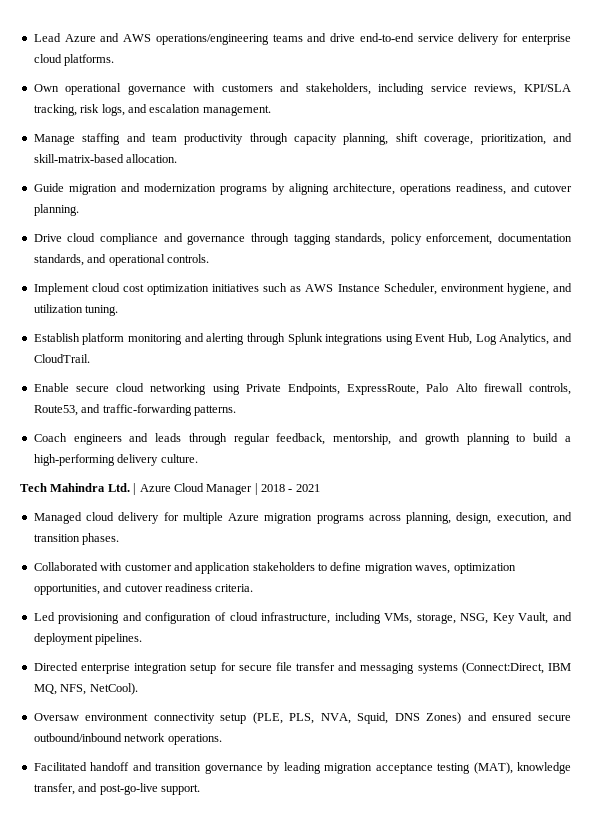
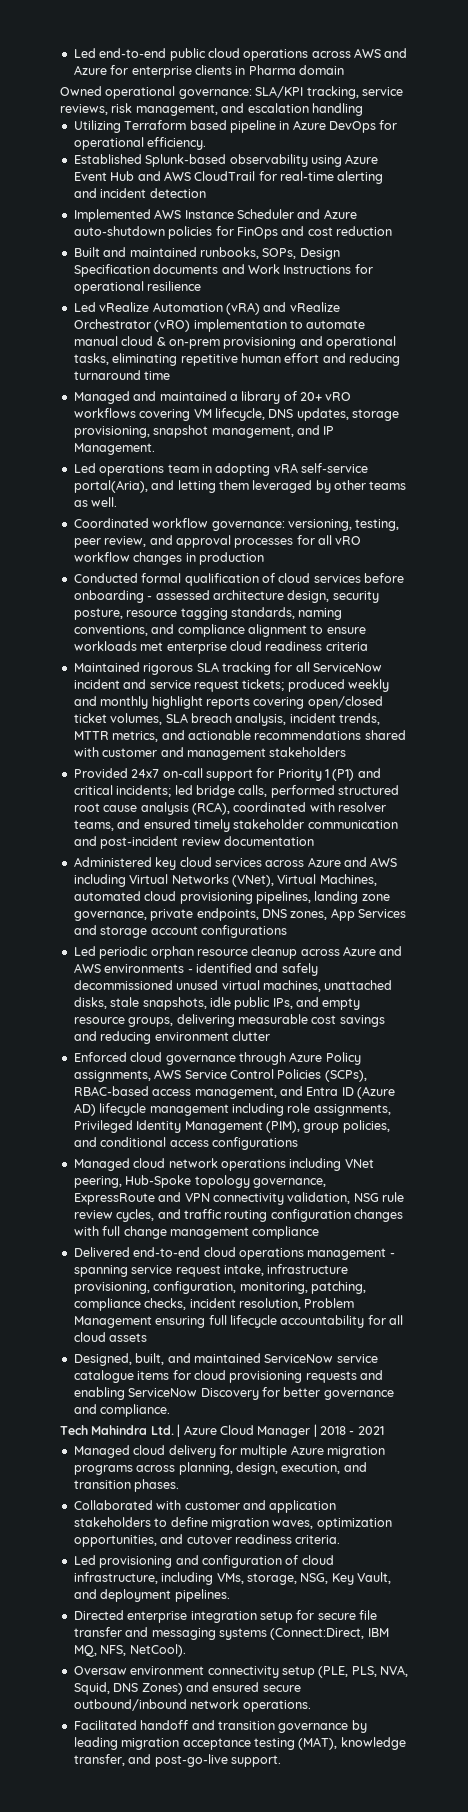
- Lead Azure and AWS operations/engineering teams and drive end-to-end service delivery for enterprise cloud platforms.
- Own operational governance with customers and stakeholders, including service reviews, KPI/SLA tracking, risk logs, and escalation management.
- Manage staffing and team productivity through capacity planning, shift coverage, prioritization, and skill-matrix-based allocation.
- Guide migration and modernization programs by aligning architecture, operations readiness, and cutover planning.
- Drive cloud compliance and governance through tagging standards, policy enforcement, documentation standards, and operational controls.
- Implement cloud cost optimization initiatives such as AWS Instance Scheduler, environment hygiene, and utilization tuning.
- Establish platform monitoring and alerting through Splunk integrations using Event Hub, Log Analytics, and CloudTrail.
- Enable secure cloud networking using Private Endpoints, ExpressRoute, Palo Alto firewall controls, Route53, and traffic-forwarding patterns.
- Coach engineers and leads through regular feedback, mentorship, and growth planning to build a high-performing delivery culture.
+ Led end-to-end public cloud operations across AWS and Azure for enterprise clients in Pharma domain
+ Owned operational governance: SLA/KPI tracking, service reviews, risk management, and escalation handling
+ Utilizing Terraform based pipeline in Azure DevOps for operational efficiency.
+ Established Splunk-based observability using Azure Event Hub and AWS CloudTrail for real-time alerting and incident detection
+ Implemented AWS Instance Scheduler and Azure auto-shutdown policies for FinOps and cost reduction
+ Built and maintained runbooks, SOPs, Design Specification documents and Work Instructions for operational resilience
+ Led vRealize Automation (vRA) and vRealize Orchestrator (vRO) implementation to automate manual cloud & on-prem provisioning and operational tasks, eliminating repetitive human effort and reducing turnaround time
+ Managed and maintained a library of 20+ vRO workflows covering VM lifecycle, DNS updates, storage provisioning, snapshot management, and IP Management.
+ Led operations team in adopting vRA self-service portal(Aria), and letting them leveraged by other teams as well.
+ Coordinated workflow governance: versioning, testing, peer review, and approval processes for all vRO workflow changes in production
+ Conducted formal qualification of cloud services before onboarding - assessed architecture design, security posture, resource tagging standards, naming conventions, and compliance alignment to ensure workloads met enterprise cloud readiness criteria
+ Maintained rigorous SLA tracking for all ServiceNow incident and service request tickets; produced weekly and monthly highlight reports covering open/closed ticket volumes, SLA breach analysis, incident trends, MTTR metrics, and actionable recommendations shared with customer and management stakeholders
+ Provided 24x7 on-call support for Priority 1 (P1) and critical incidents; led bridge calls, performed structured root cause analysis (RCA), coordinated with resolver teams, and ensured timely stakeholder communication and post-incident review documentation
+ Administered key cloud services across Azure and AWS including Virtual Networks (VNet), Virtual Machines, automated cloud provisioning pipelines, landing zone governance, private endpoints, DNS zones, App Services and storage account configurations
+ Led periodic orphan resource cleanup across Azure and AWS environments - identified and safely decommissioned unused virtual machines, unattached disks, stale snapshots, idle public IPs, and empty resource groups, delivering measurable cost savings and reducing environment clutter
+ Enforced cloud governance through Azure Policy assignments, AWS Service Control Policies (SCPs), RBAC-based access management, and Entra ID (Azure AD) lifecycle management including role assignments, Privileged Identity Management (PIM), group policies, and conditional access configurations
+ Managed cloud network operations including VNet peering, Hub-Spoke topology governance, ExpressRoute and VPN connectivity validation, NSG rule review cycles, and traffic routing configuration changes with full change management compliance
+ Delivered end-to-end cloud operations management - spanning service request intake, infrastructure provisioning, configuration, monitoring, patching, compliance checks, incident resolution, Problem Management ensuring full lifecycle accountability for all cloud assets
+ Designed, built, and maintained ServiceNow service catalogue items for cloud provisioning requests and enabling ServiceNow Discovery for better governance and compliance.

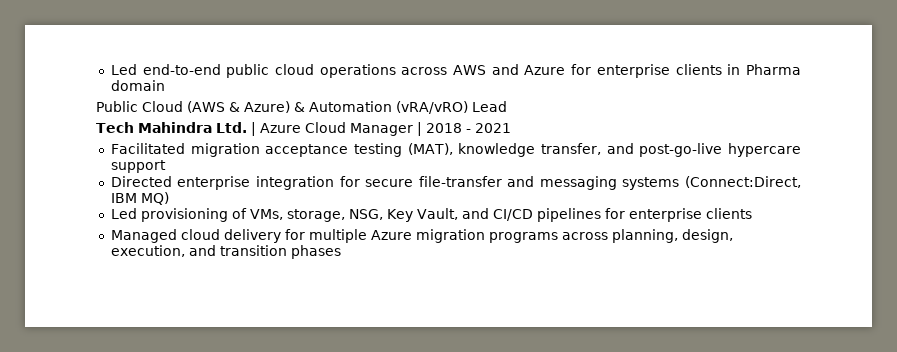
- Owned operational governance: SLA/KPI tracking, service reviews, risk management, and escalation handling
- Utilizing Terraform based pipeline in Azure DevOps for operational efficiency.
- Established Splunk-based observability using Azure Event Hub and AWS CloudTrail for real-time alerting and incident detection
- Implemented AWS Instance Scheduler and Azure auto-shutdown policies for FinOps and cost reduction
- Built and maintained runbooks, SOPs, Design Specification documents and Work Instructions for operational resilience
- Led vRealize Automation (vRA) and vRealize Orchestrator (vRO) implementation to automate manual cloud & on-prem provisioning and operational tasks, eliminating repetitive human effort and reducing turnaround time
- Managed and maintained a library of 20+ vRO workflows covering VM lifecycle, DNS updates, storage provisioning, snapshot management, and IP Management.
- Led operations team in adopting vRA self-service portal(Aria), and letting them leveraged by other teams as well.
- Coordinated workflow governance: versioning, testing, peer review, and approval processes for all vRO workflow changes in production
- Conducted formal qualification of cloud services before onboarding - assessed architecture design, security posture, resource tagging standards, naming conventions, and compliance alignment to ensure workloads met enterprise cloud readiness criteria
- Maintained rigorous SLA tracking for all ServiceNow incident and service request tickets; produced weekly and monthly highlight reports covering open/closed ticket volumes, SLA breach analysis, incident trends, MTTR metrics, and actionable recommendations shared with customer and management stakeholders
- Provided 24x7 on-call support for Priority 1 (P1) and critical incidents; led bridge calls, performed structured root cause analysis (RCA), coordinated with resolver teams, and ensured timely stakeholder communication and post-incident review documentation
- Administered key cloud services across Azure and AWS including Virtual Networks (VNet), Virtual Machines, automated cloud provisioning pipelines, landing zone governance, private endpoints, DNS zones, App Services and storage account configurations
- Led periodic orphan resource cleanup across Azure and AWS environments - identified and safely decommissioned unused virtual machines, unattached disks, stale snapshots, idle public IPs, and empty resource groups, delivering measurable cost savings and reducing environment clutter
- Enforced cloud governance through Azure Policy assignments, AWS Service Control Policies (SCPs), RBAC-based access management, and Entra ID (Azure AD) lifecycle management including role assignments, Privileged Identity Management (PIM), group policies, and conditional access configurations
- Managed cloud network operations including VNet peering, Hub-Spoke topology governance, ExpressRoute and VPN connectivity validation, NSG rule review cycles, and traffic routing configuration changes with full change management compliance
- Delivered end-to-end cloud operations management - spanning service request intake, infrastructure provisioning, configuration, monitoring, patching, compliance checks, incident resolution, Problem Management ensuring full lifecycle accountability for all cloud assets
- Designed, built, and maintained ServiceNow service catalogue items for cloud provisioning requests and enabling ServiceNow Discovery for better governance and compliance.
+ Public Cloud (AWS & Azure) & Automation (vRA/vRO) Lead
+ Facilitated migration acceptance testing (MAT), knowledge transfer, and post-go-live hypercare support
+ Directed enterprise integration for secure file-transfer and messaging systems (Connect:Direct, IBM MQ)
+ Led provisioning of VMs, storage, NSG, Key Vault, and CI/CD pipelines for enterprise clients
- Managed cloud delivery for multiple Azure migration programs across planning, design, execution, and transition phases.
- Collaborated with customer and application stakeholders to define migration waves, optimization opportunities, and cutover readiness criteria.
- Led provisioning and configuration of cloud infrastructure, including VMs, storage, NSG, Key Vault, and deployment pipelines.
- Directed enterprise integration setup for secure file transfer and messaging systems (Connect:Direct, IBM MQ, NFS, NetCool).
- Oversaw environment connectivity setup (PLE, PLS, NVA, Squid, DNS Zones) and ensured secure outbound/inbound network operations.
- Facilitated handoff and transition governance by leading migration acceptance testing (MAT), knowledge transfer, and post-go-live support.
+ Managed cloud delivery for multiple Azure migration programs across planning, design, execution, and transition phases

